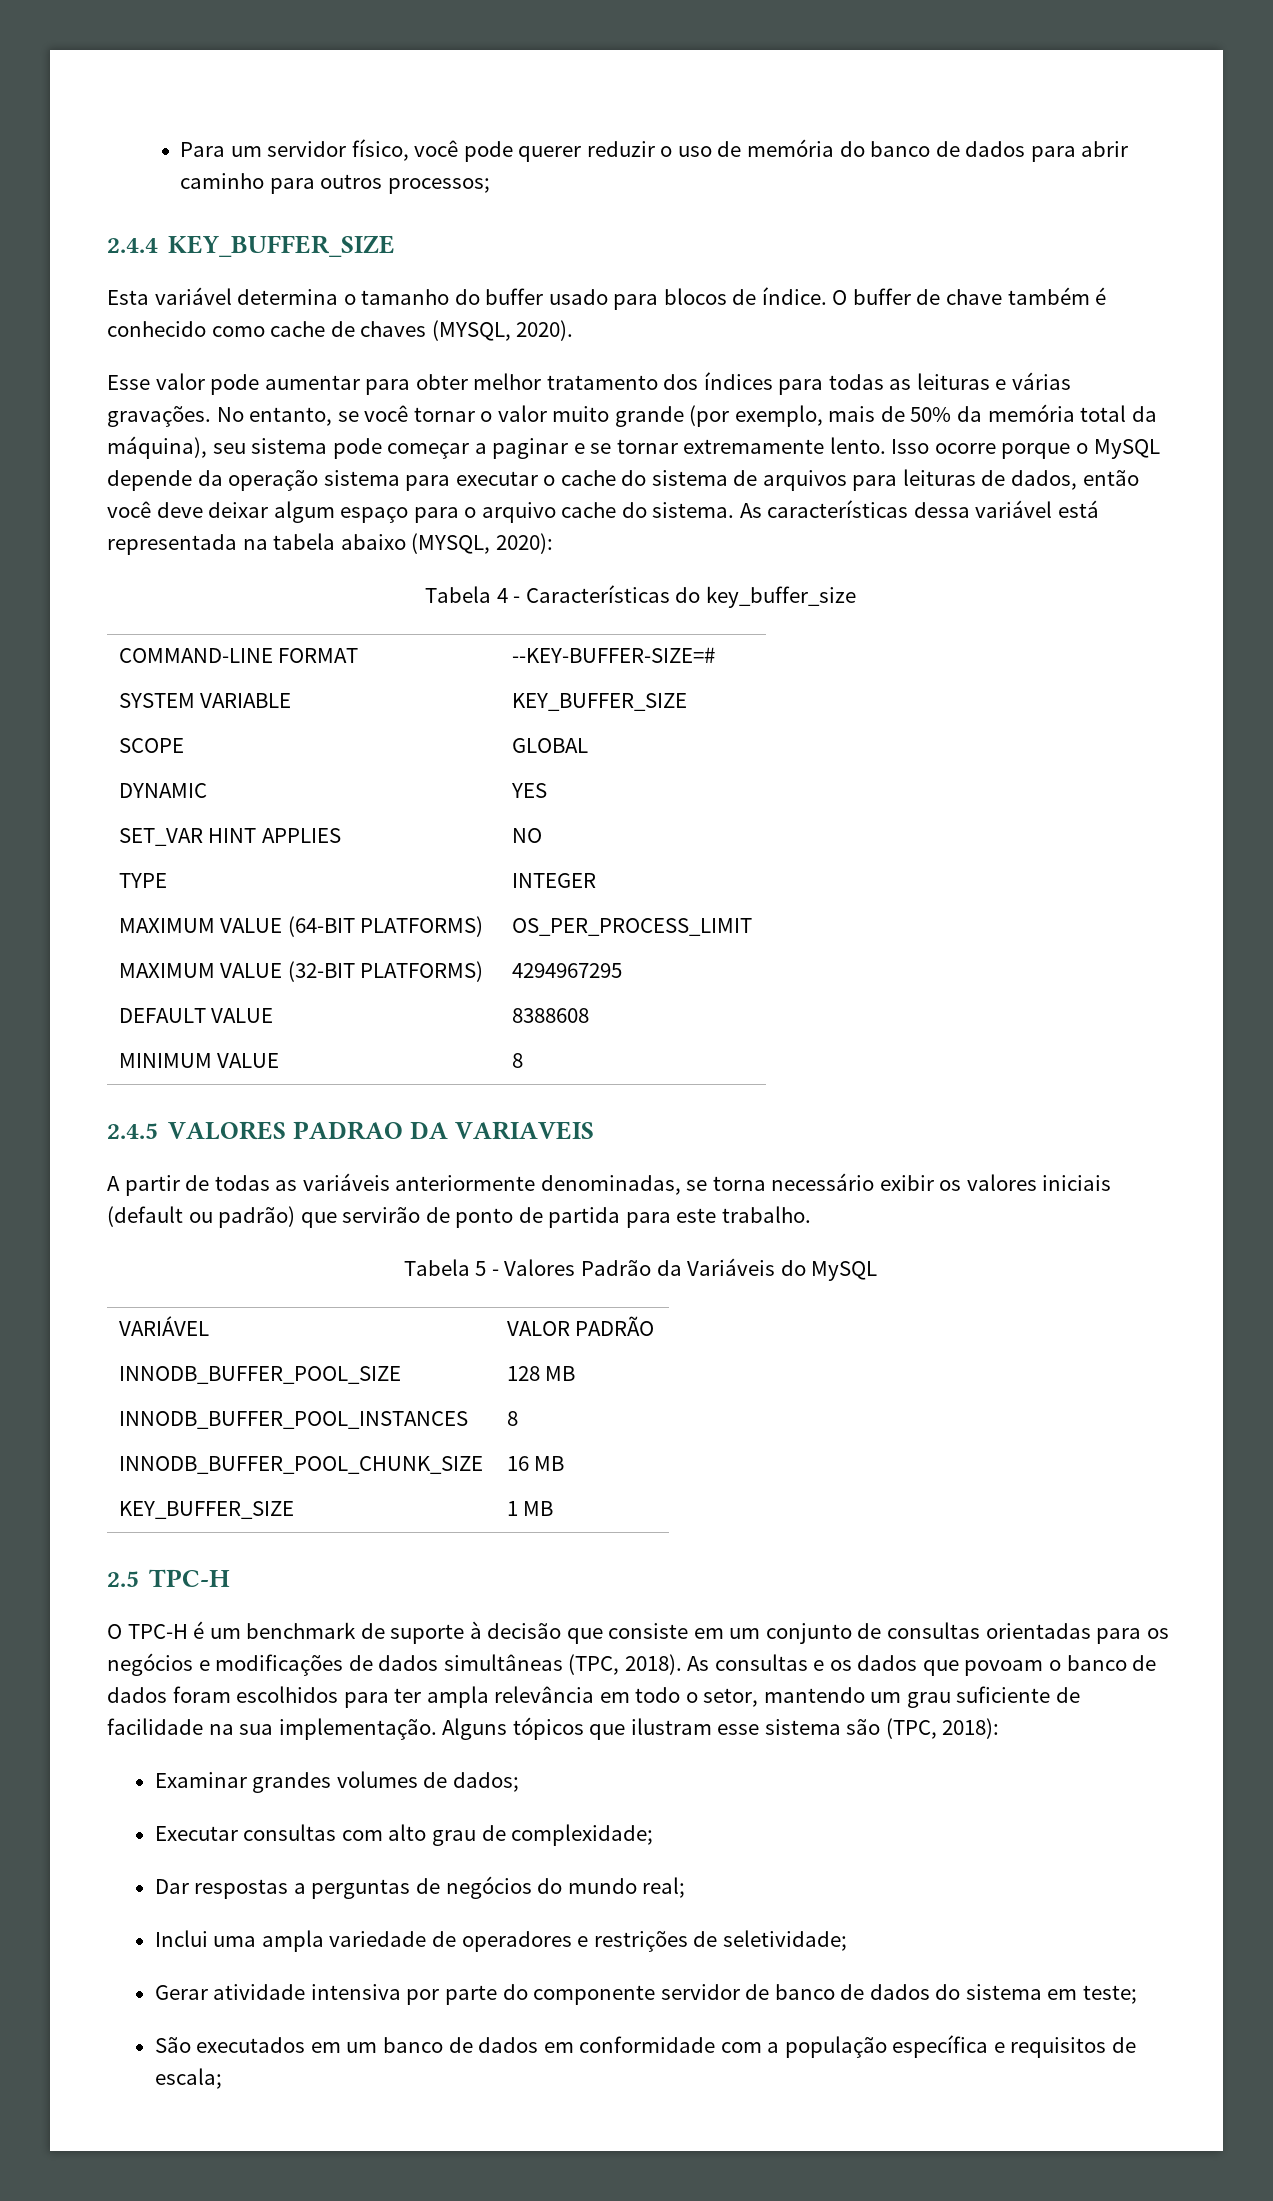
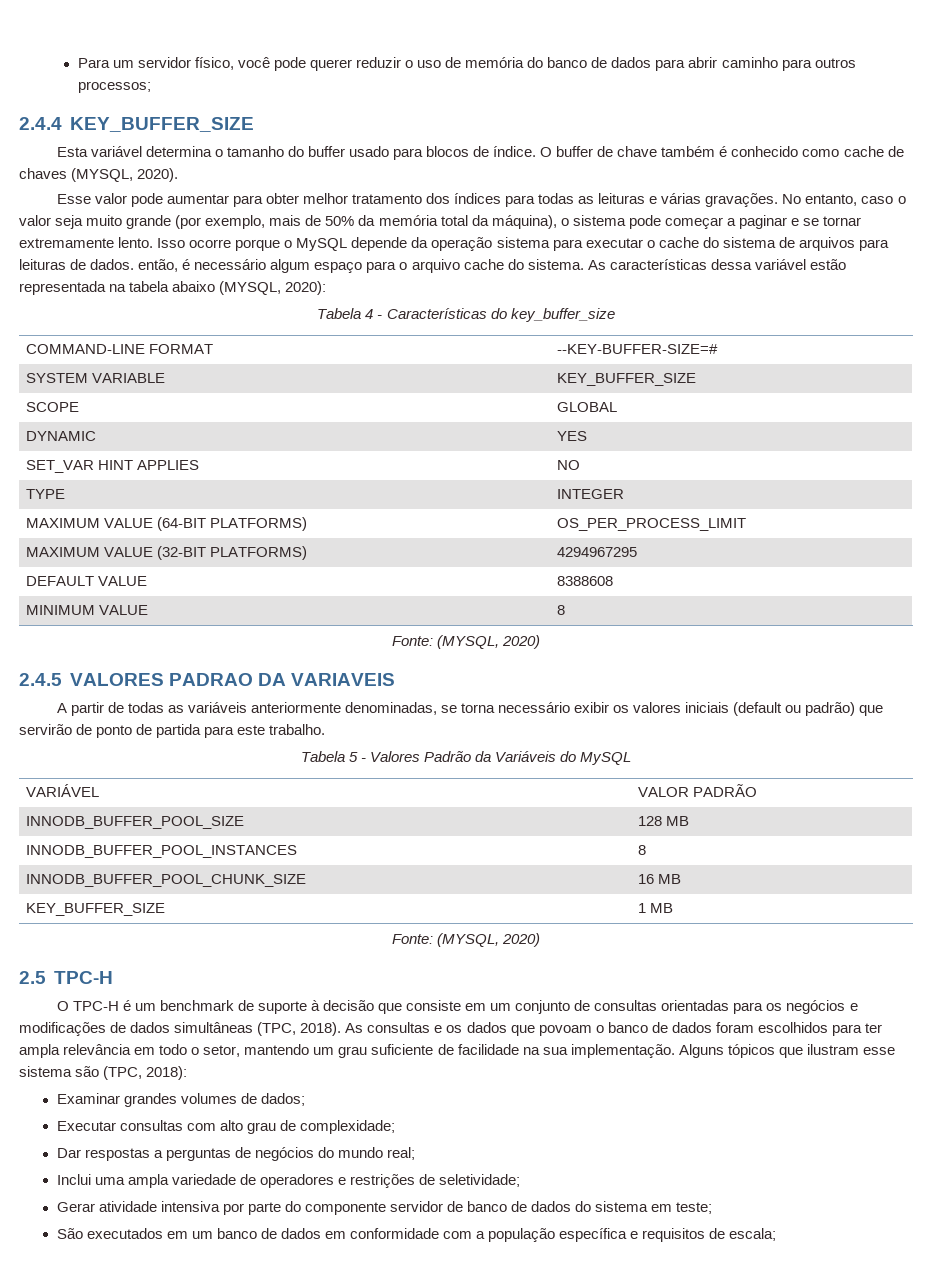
- No entanto, se você tornar o valor muito grande (por exemplo, mais de 50% da memória total da máquina), seu sistema pode começar a paginar e se tornar extremamente lento.
+ No entanto, caso o valor seja muito grande (por exemplo, mais de 50% da memória total da máquina), o sistema pode começar a paginar e se tornar extremamente lento.
- Isso ocorre porque o MySQL depende da operação sistema para executar o cache do sistema de arquivos para leituras de dados, então você deve deixar algum espaço para o arquivo cache do sistema.
+ Isso ocorre porque o MySQL depende da operação sistema para executar o cache do sistema de arquivos para leituras de dados. então, é necessário algum espaço para o arquivo cache do sistema.
- As características dessa variável está representada na tabela abaixo (MYSQL, 2020):
+ As características dessa variável estão representada na tabela abaixo (MYSQL, 2020):
  MINIMUM VALUE | 8
+ Fonte: (MYSQL, 2020)
  KEY_BUFFER_SIZE | 1 MB
+ Fonte: (MYSQL, 2020)

